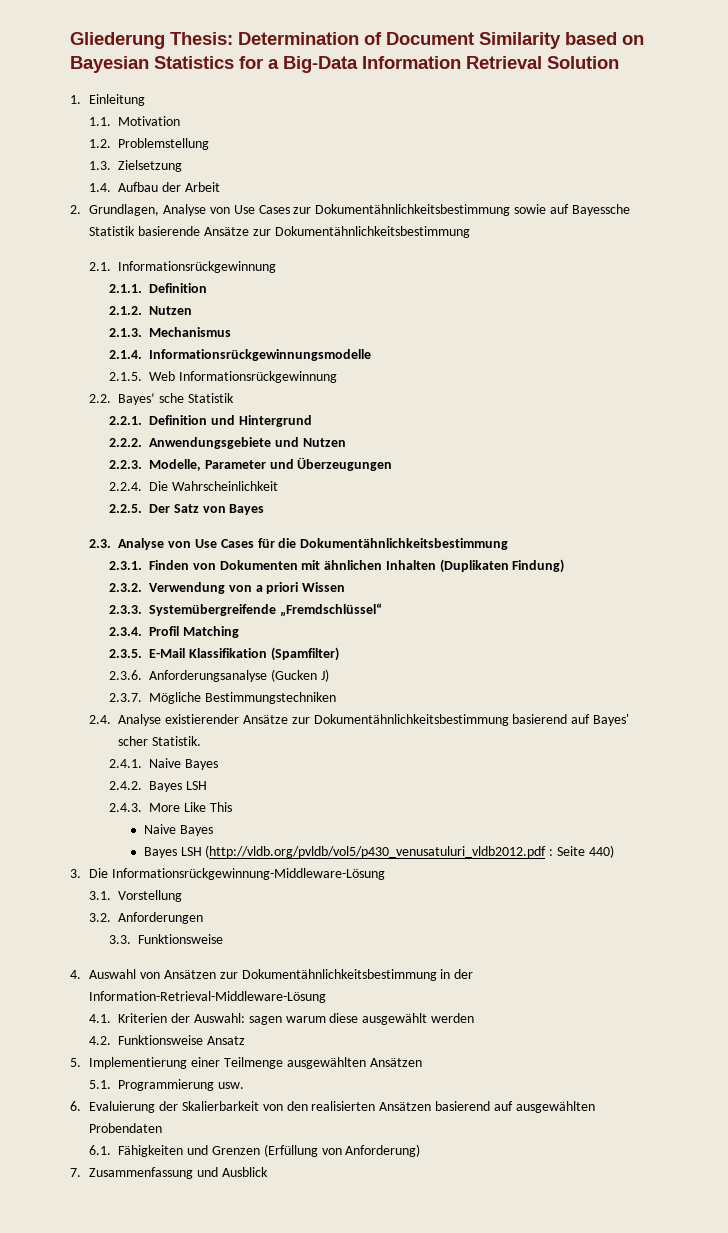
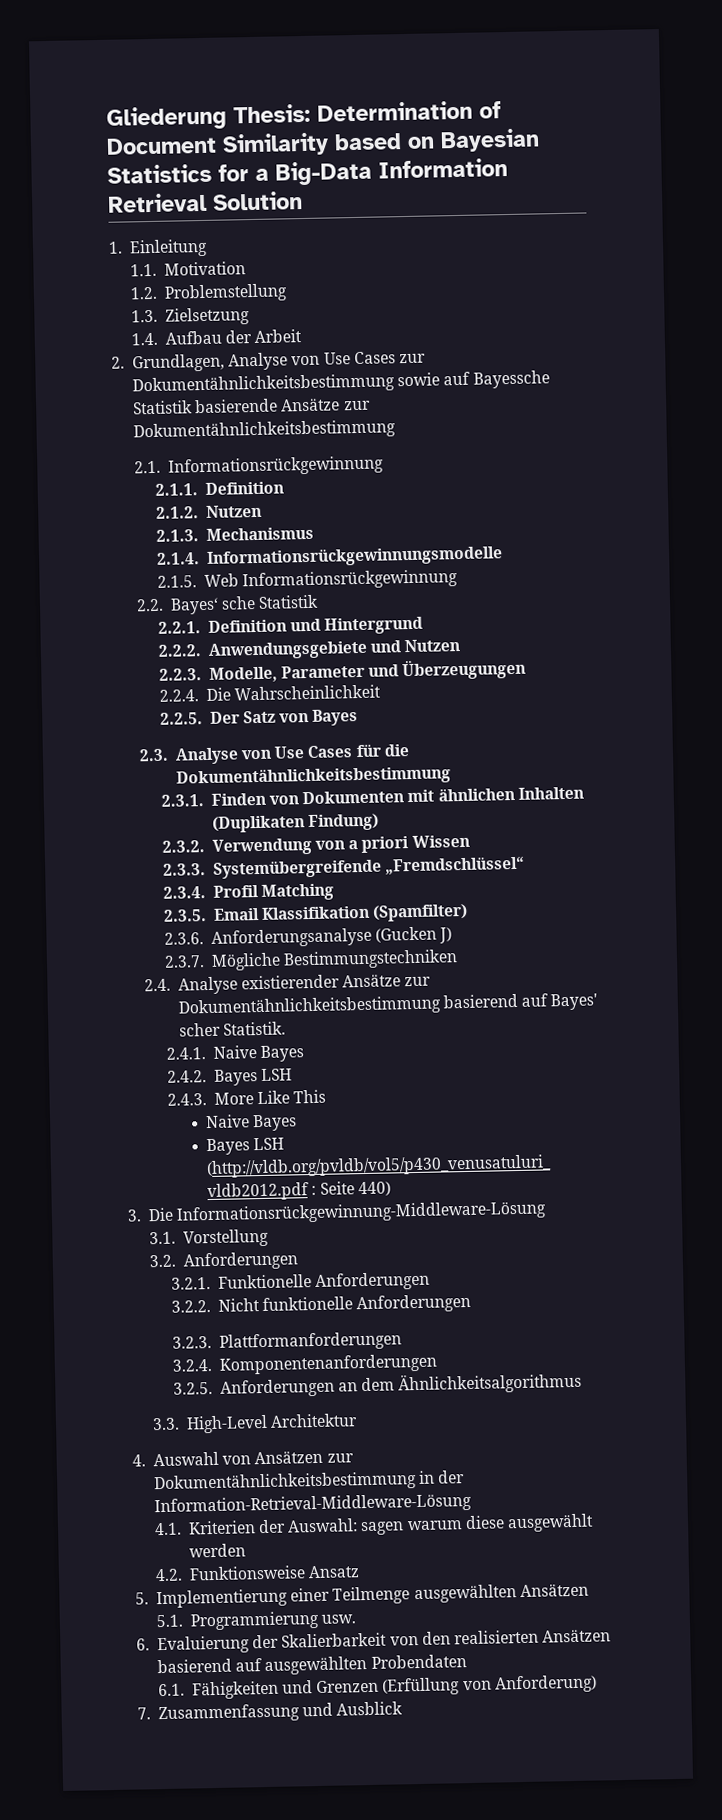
- 2.3.5. E-Mail Klassifikation (Spamfilter)
+ 2.3.5. Email Klassifikation (Spamfilter)
- 3.3. Funktionsweise
+ 3.2.1. Funktionelle Anforderungen
+ 3.2.2. Nicht funktionelle Anforderungen
+ 3.2.3. Plattformanforderungen
+ 3.2.4. Komponentenanforderungen
+ 3.2.5. Anforderungen an dem Ähnlichkeitsalgorithmus
+ 3.3. High-Level Architektur

